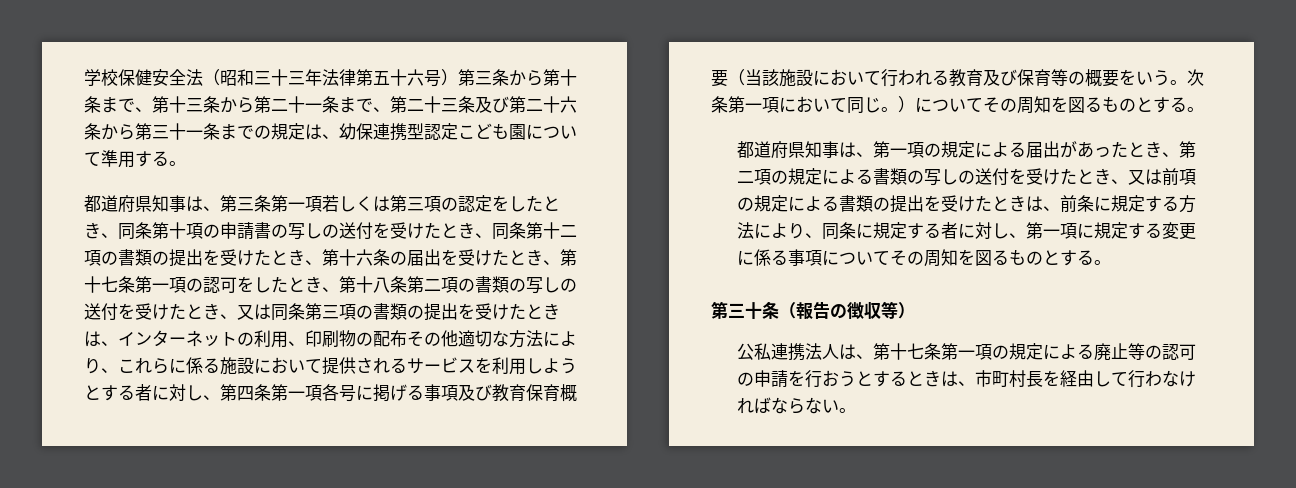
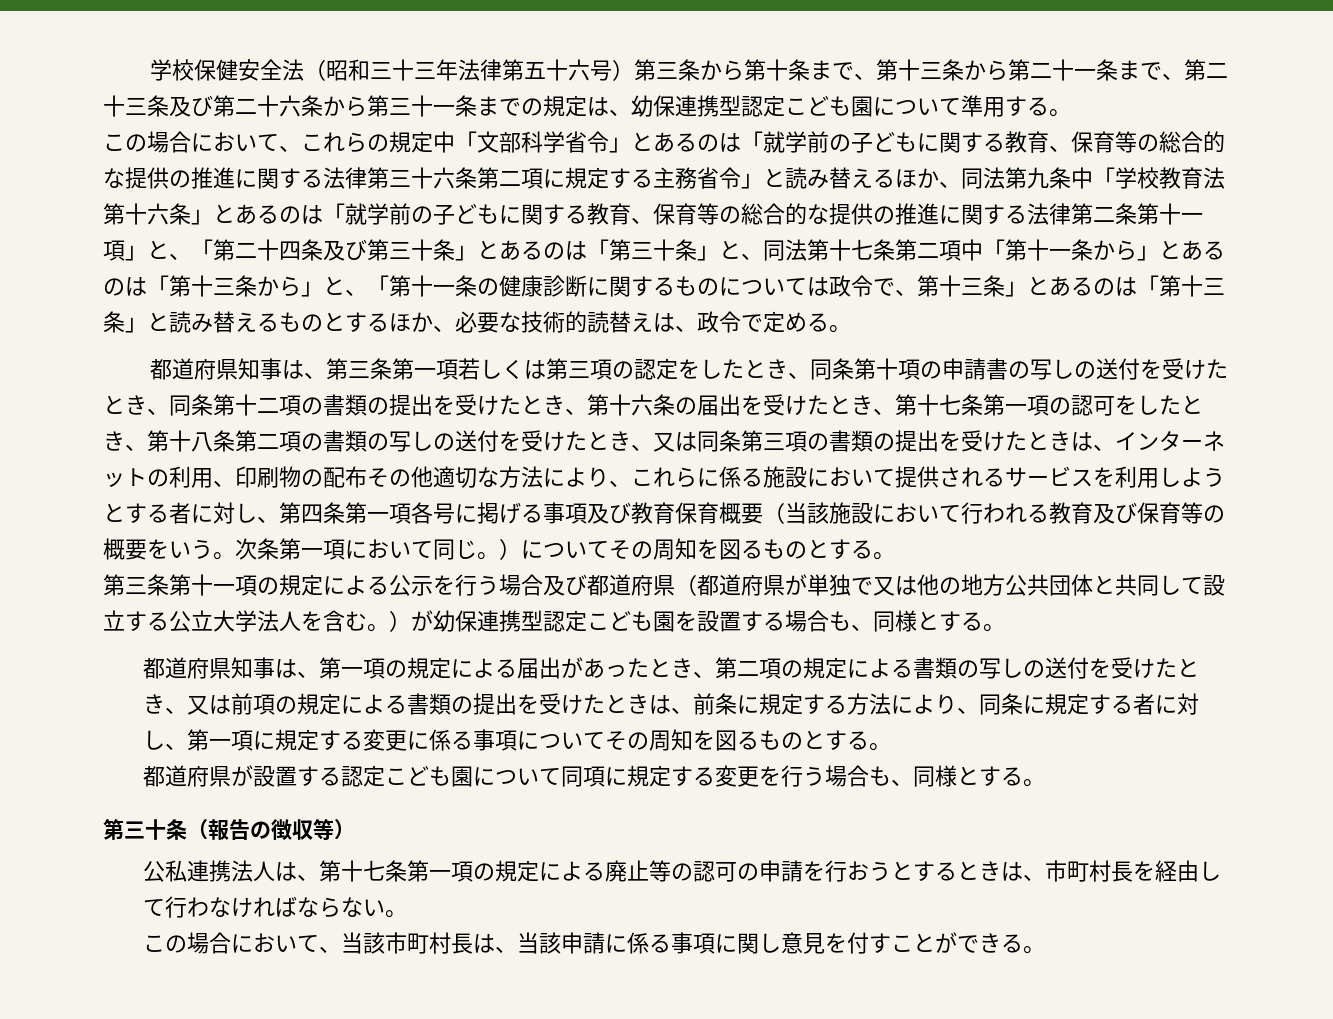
+ この場合において、これらの規定中「文部科学省令」とあるのは「就学前の子どもに関する教育、保育等の総合的な提供の推進に関する法律第三十六条第二項に規定する主務省令」と読み替えるほか、同法第九条中「学校教育法第十六条」とあるのは「就学前の子どもに関する教育、保育等の総合的な提供の推進に関する法律第二条第十一項」と、「第二十四条及び第三十条」とあるのは「第三十条」と、同法第十七条第二項中「第十一条から」とあるのは「第十三条から」と、「第十一条の健康診断に関するものについては政令で、第十三条」とあるのは「第十三条」と読み替えるものとするほか、必要な技術的読替えは、政令で定める。
+ 第三条第十一項の規定による公示を行う場合及び都道府県（都道府県が単独で又は他の地方公共団体と共同して設立する公立大学法人を含む。）が幼保連携型認定こども園を設置する場合も、同様とする。
+ 都道府県が設置する認定こども園について同項に規定する変更を行う場合も、同様とする。
+ この場合において、当該市町村長は、当該申請に係る事項に関し意見を付すことができる。

